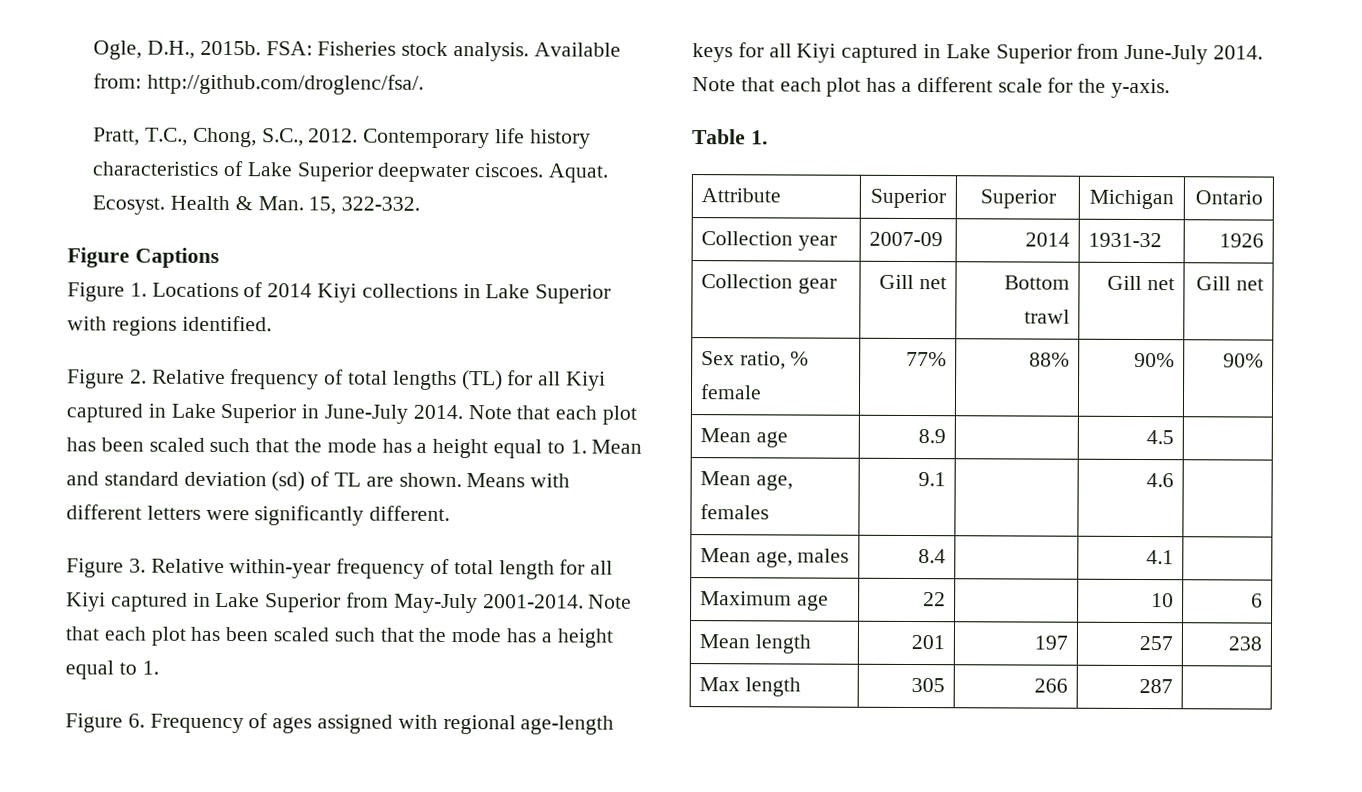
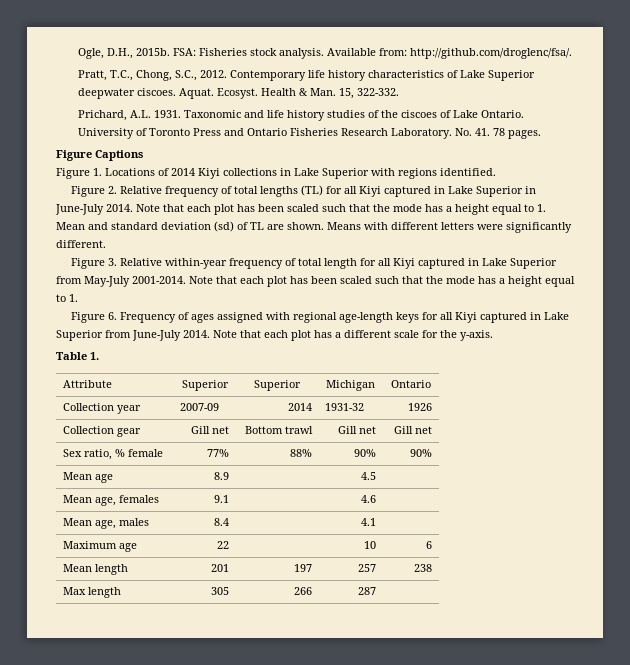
+ Prichard, A.L. 1931. Taxonomic and life history studies of the ciscoes of Lake Ontario. University of Toronto Press and Ontario Fisheries Research Laboratory. No. 41. 78 pages.

